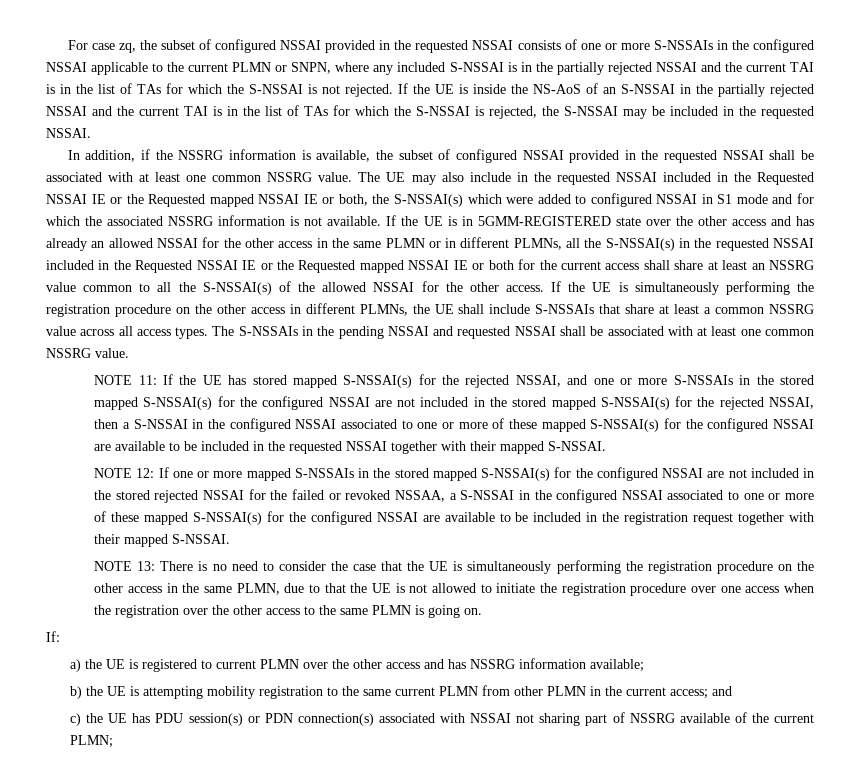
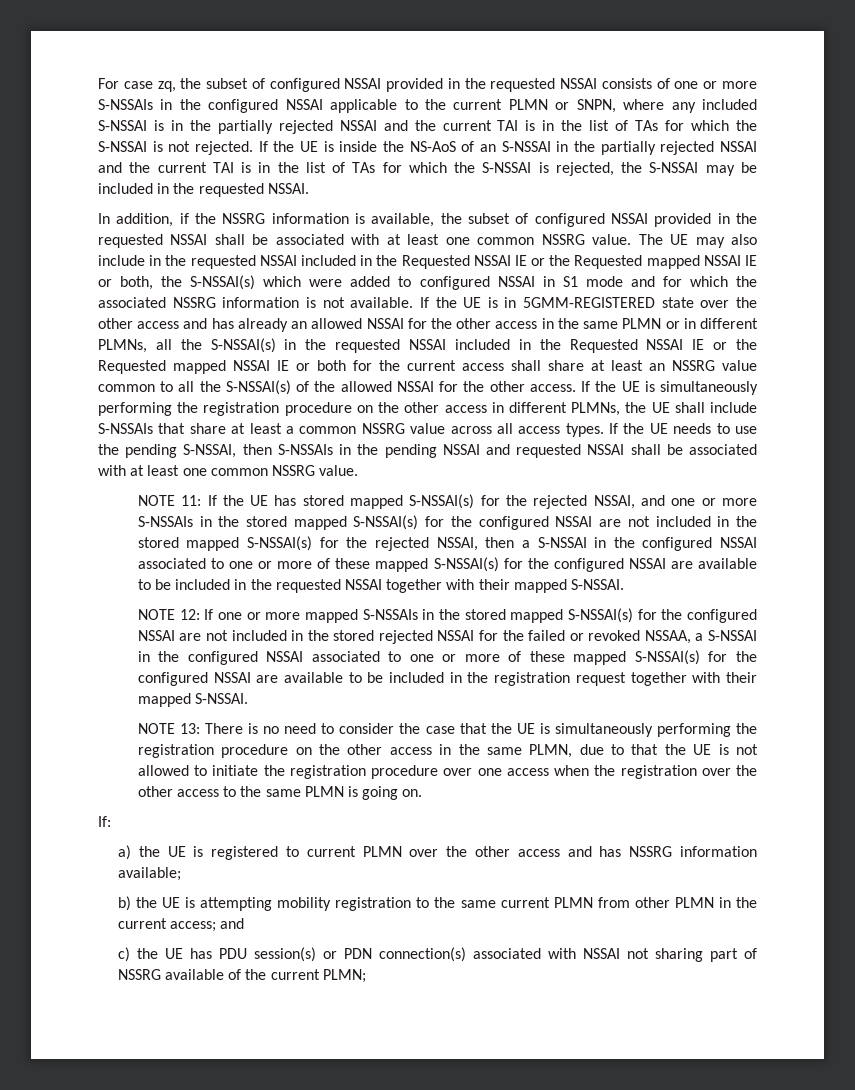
- The S-NSSAIs in the pending NSSAI and requested NSSAI shall be associated with at least one common NSSRG value.
+ If the UE needs to use the pending S-NSSAI, then S-NSSAIs in the pending NSSAI and requested NSSAI shall be associated with at least one common NSSRG value.

